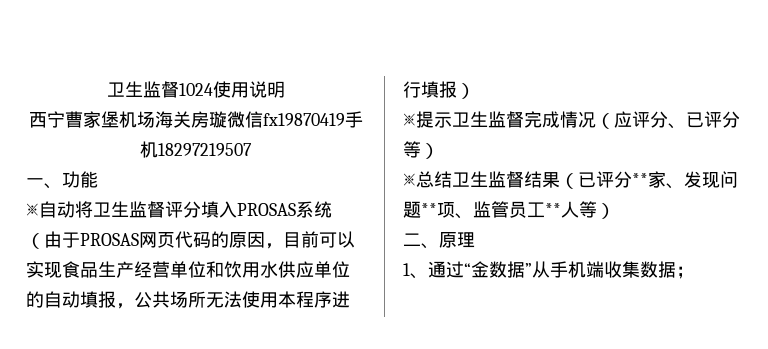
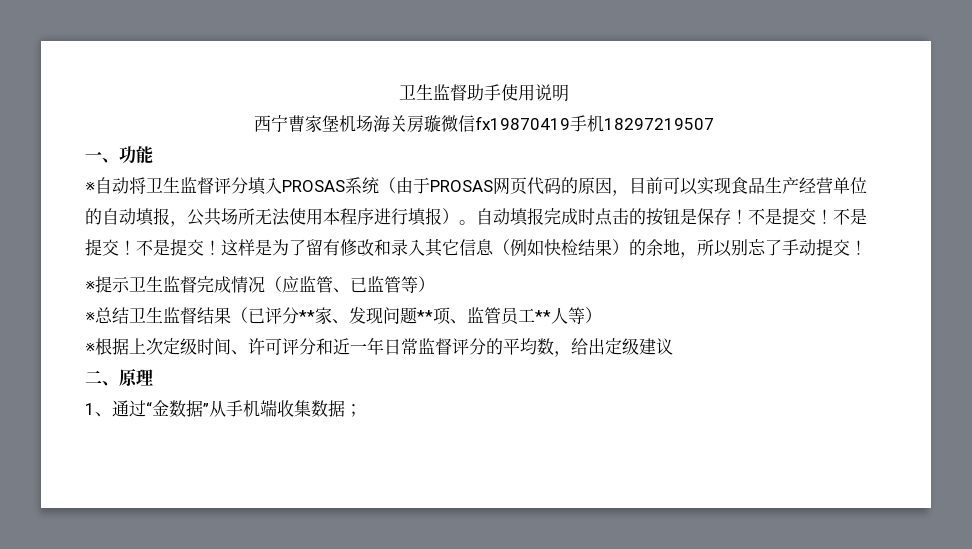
- 卫生监督1024使用说明
+ 卫生监督助手使用说明
- ※自动将卫生监督评分填入PROSAS系统（由于PROSAS网页代码的原因，目前可以实现食品生产经营单位和饮用水供应单位的自动填报，公共场所无法使用本程序进行填报）
+ ※自动将卫生监督评分填入PROSAS系统（由于PROSAS网页代码的原因，目前可以实现食品生产经营单位的自动填报，公共场所无法使用本程序进行填报）。自动填报完成时点击的按钮是保存！不是提交！不是提交！不是提交！这样是为了留有修改和录入其它信息（例如快检结果）的余地，所以别忘了手动提交！
- ※提示卫生监督完成情况（应评分、已评分等）
+ ※提示卫生监督完成情况（应监管、已监管等）
+ ※根据上次定级时间、许可评分和近一年日常监督评分的平均数，给出定级建议

